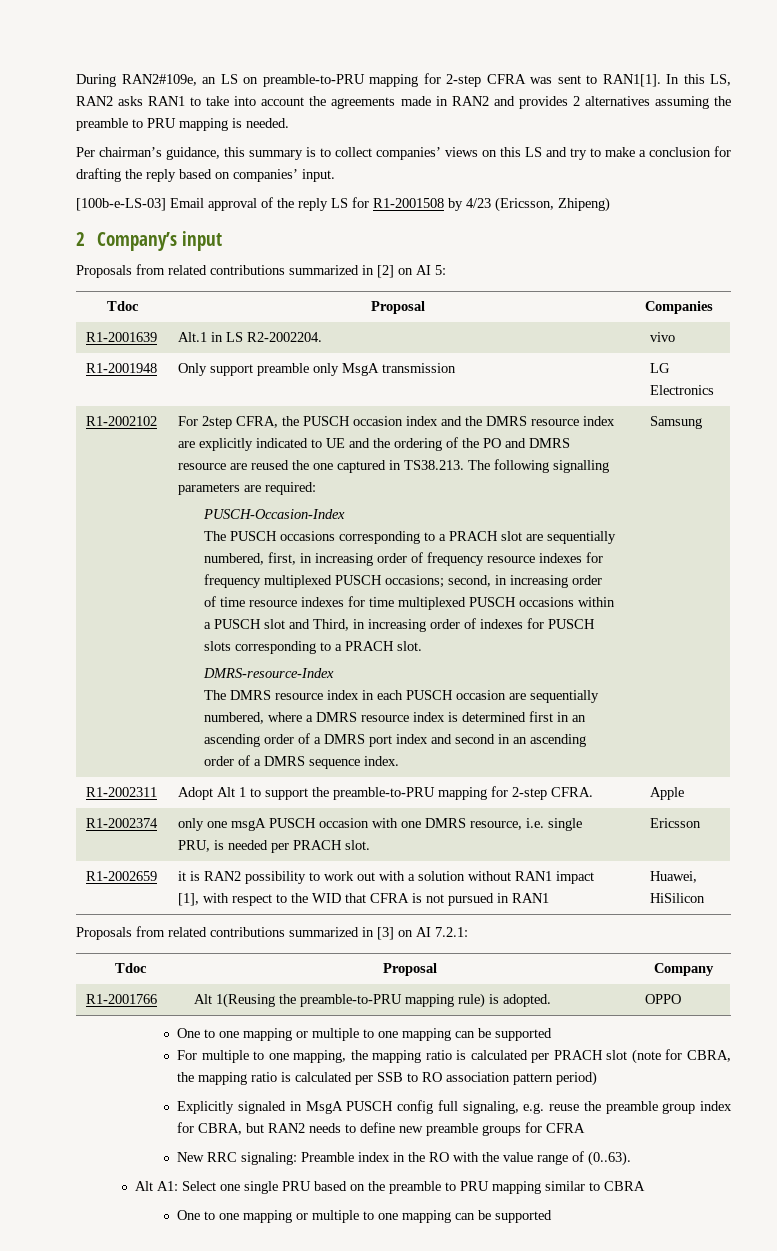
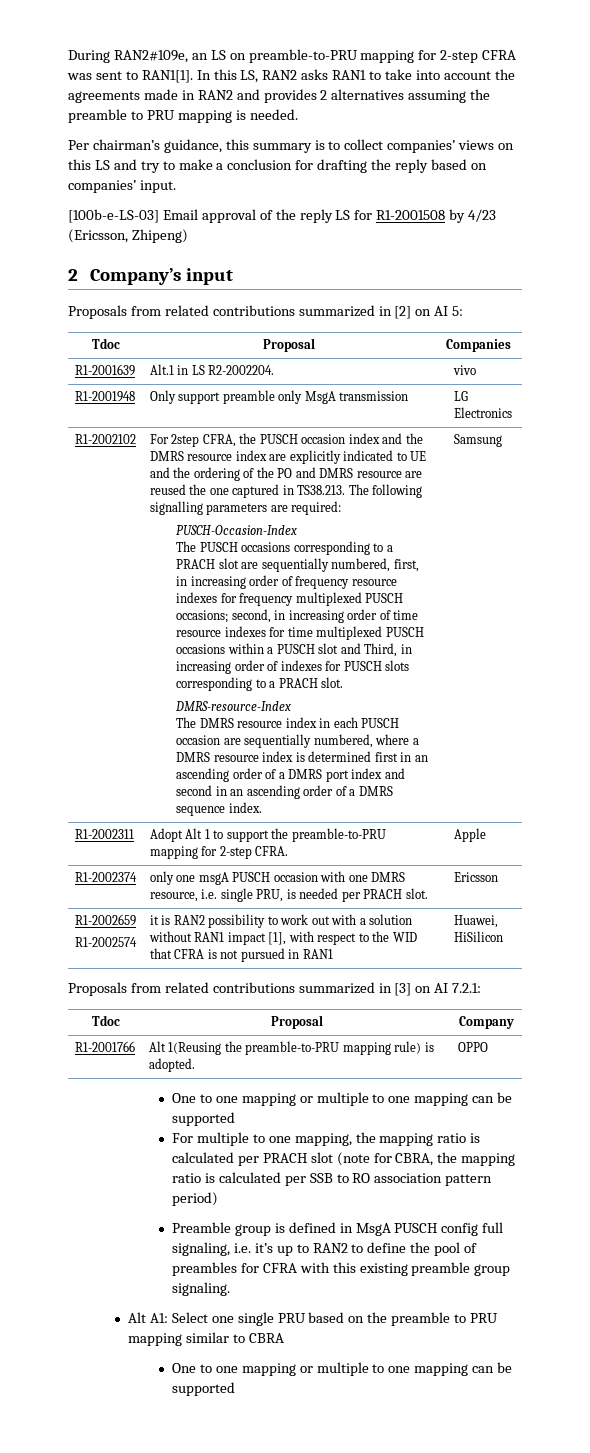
- R1-2002659 | it is RAN2 possibility to work out with a solution without RAN1 impact [1], with respect to the WID that CFRA is not pursued in RAN1 | Huawei, HiSilicon
+ R1-2002659
+ R1-2002574 | it is RAN2 possibility to work out with a solution without RAN1 impact [1], with respect to the WID that CFRA is not pursued in RAN1 | Huawei, HiSilicon
- Explicitly signaled in MsgA PUSCH config full signaling, e.g. reuse the preamble group index for CBRA, but RAN2 needs to define new preamble groups for CFRA
- New RRC signaling: Preamble index in the RO with the value range of (0..63).
+ Preamble group is defined in MsgA PUSCH config full signaling, i.e. it’s up to RAN2 to define the pool of preambles for CFRA with this existing preamble group signaling.

